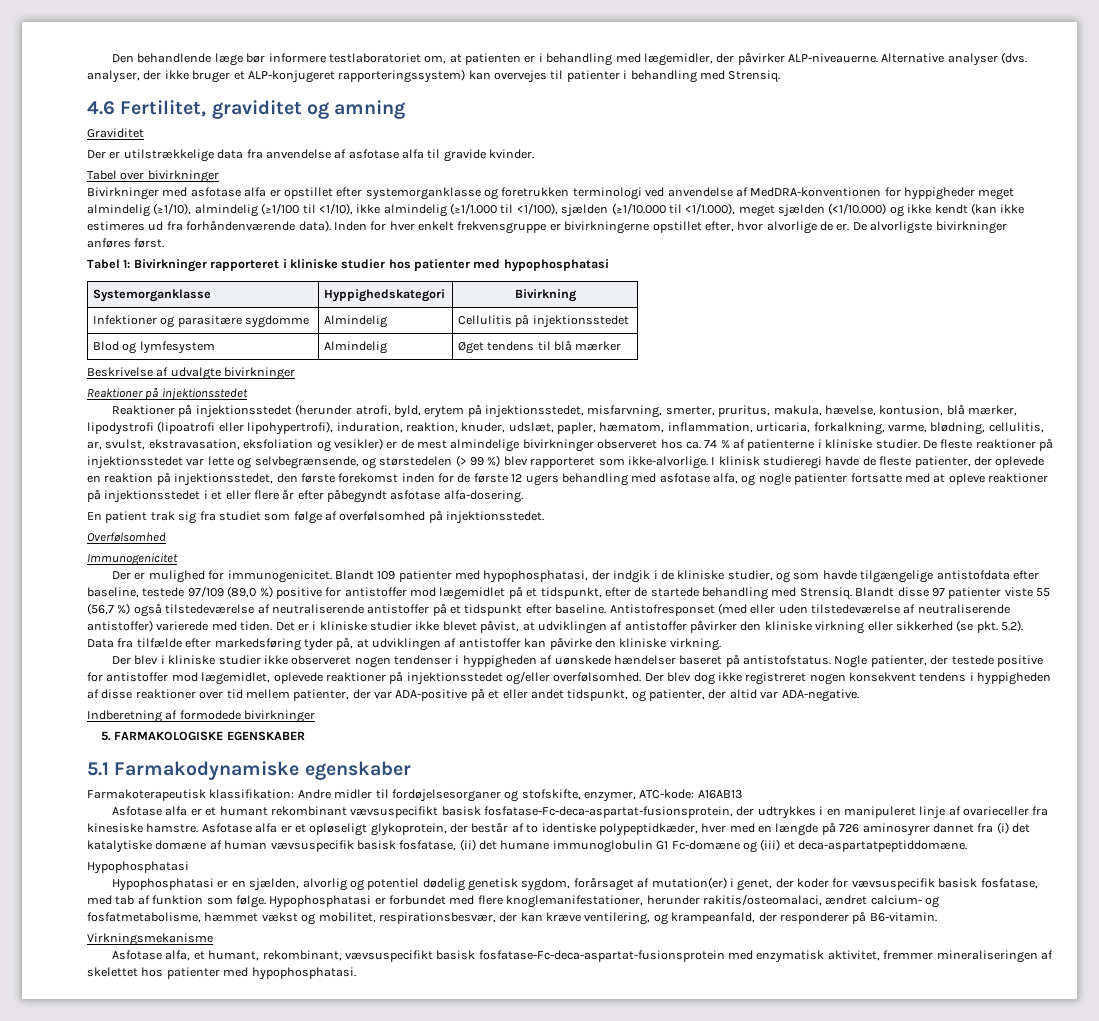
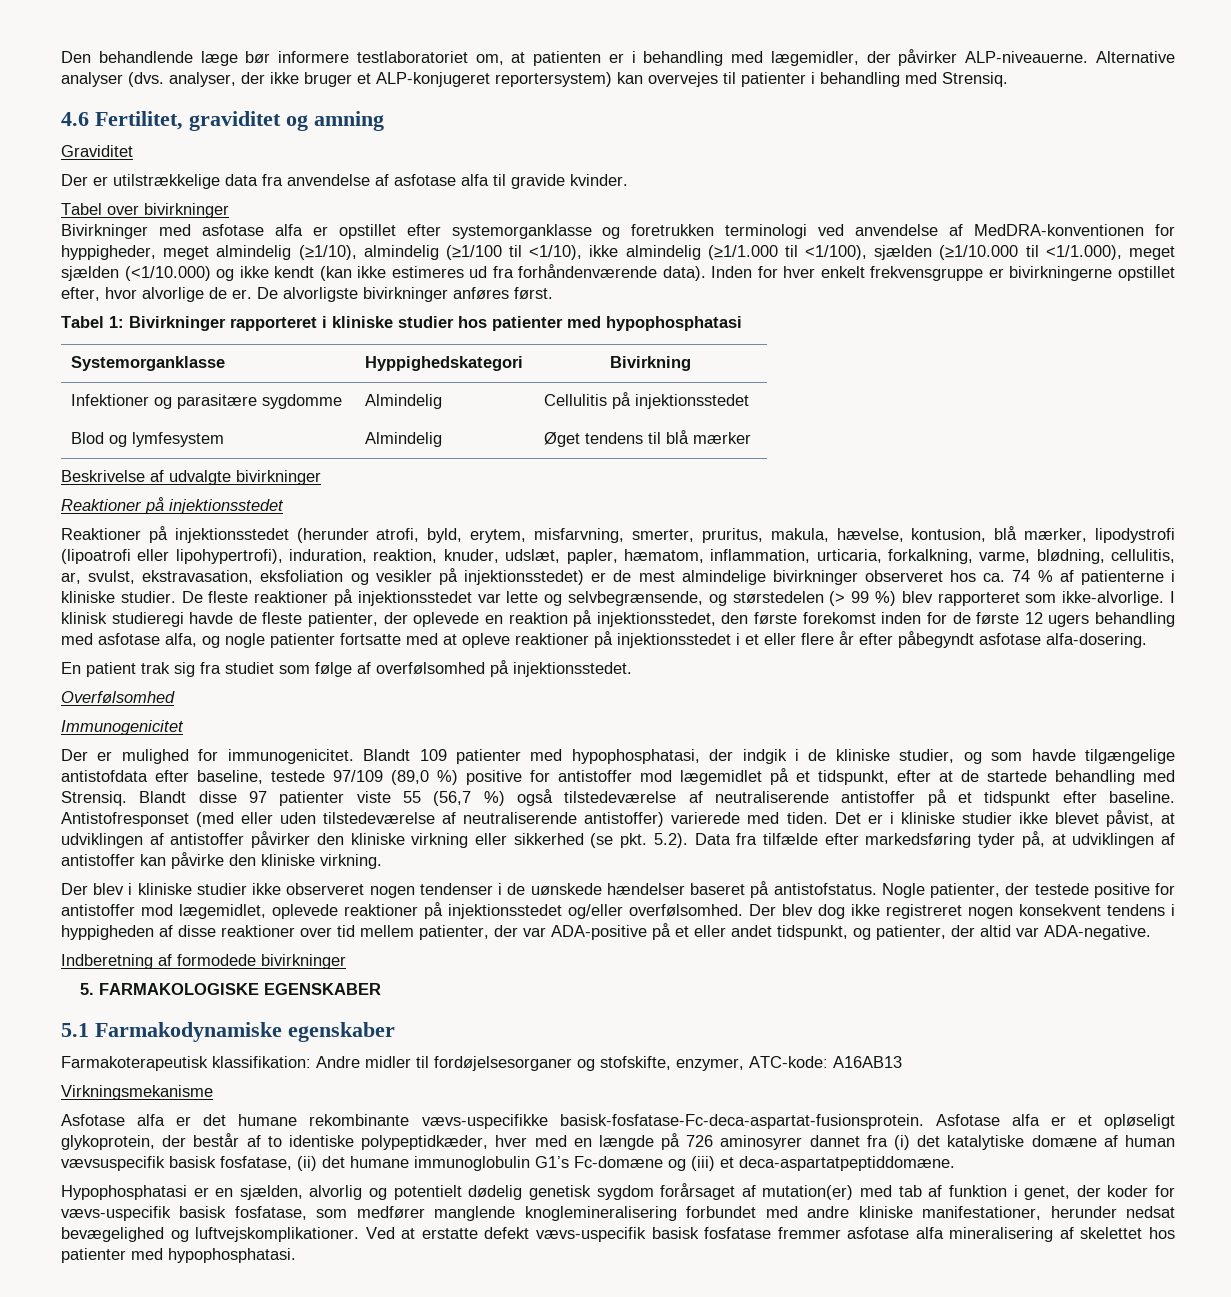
- Alternative analyser (dvs. analyser, der ikke bruger et ALP-konjugeret rapporteringssystem) kan overvejes til patienter i behandling med Strensiq.
+ Alternative analyser (dvs. analyser, der ikke bruger et ALP-konjugeret reportersystem) kan overvejes til patienter i behandling med Strensiq.
- Bivirkninger med asfotase alfa er opstillet efter systemorganklasse og foretrukken terminologi ved anvendelse af MedDRA-konventionen for hyppigheder meget almindelig (≥1/10), almindelig (≥1/100 til <1/10), ikke almindelig (≥1/1.000 til <1/100), sjælden (≥1/10.000 til <1/1.000), meget sjælden (<1/10.000) og ikke kendt (kan ikke estimeres ud fra forhåndenværende data).
+ Bivirkninger med asfotase alfa er opstillet efter systemorganklasse og foretrukken terminologi ved anvendelse af MedDRA-konventionen for hyppigheder, meget almindelig (≥1/10), almindelig (≥1/100 til <1/10), ikke almindelig (≥1/1.000 til <1/100), sjælden (≥1/10.000 til <1/1.000), meget sjælden (<1/10.000) og ikke kendt (kan ikke estimeres ud fra forhåndenværende data).
- Reaktioner på injektionsstedet (herunder atrofi, byld, erytem på injektionsstedet, misfarvning, smerter, pruritus, makula, hævelse, kontusion, blå mærker, lipodystrofi (lipoatrofi eller lipohypertrofi), induration, reaktion, knuder, udslæt, papler, hæmatom, inflammation, urticaria, forkalkning, varme, blødning, cellulitis, ar, svulst, ekstravasation, eksfoliation og vesikler) er de mest almindelige bivirkninger observeret hos ca. 74 % af patienterne i kliniske studier.
+ Reaktioner på injektionsstedet (herunder atrofi, byld, erytem, misfarvning, smerter, pruritus, makula, hævelse, kontusion, blå mærker, lipodystrofi (lipoatrofi eller lipohypertrofi), induration, reaktion, knuder, udslæt, papler, hæmatom, inflammation, urticaria, forkalkning, varme, blødning, cellulitis, ar, svulst, ekstravasation, eksfoliation og vesikler på injektionsstedet) er de mest almindelige bivirkninger observeret hos ca. 74 % af patienterne i kliniske studier.
- Blandt 109 patienter med hypophosphatasi, der indgik i de kliniske studier, og som havde tilgængelige antistofdata efter baseline, testede 97/109 (89,0 %) positive for antistoffer mod lægemidlet på et tidspunkt, efter de startede behandling med Strensiq.
+ Blandt 109 patienter med hypophosphatasi, der indgik i de kliniske studier, og som havde tilgængelige antistofdata efter baseline, testede 97/109 (89,0 %) positive for antistoffer mod lægemidlet på et tidspunkt, efter at de startede behandling med Strensiq.
- Der blev i kliniske studier ikke observeret nogen tendenser i hyppigheden af uønskede hændelser baseret på antistofstatus.
+ Der blev i kliniske studier ikke observeret nogen tendenser i de uønskede hændelser baseret på antistofstatus.
- Asfotase alfa er et humant rekombinant vævsuspecifikt basisk fosfatase-Fc-deca-aspartat-fusionsprotein, der udtrykkes i en manipuleret linje af ovarieceller fra kinesiske hamstre.
+ Virkningsmekanisme
+ Asfotase alfa er det humane rekombinante vævs-uspecifikke basisk-fosfatase-Fc-deca-aspartat-fusionsprotein.
- Asfotase alfa er et opløseligt glykoprotein, der består af to identiske polypeptidkæder, hver med en længde på 726 aminosyrer dannet fra (i) det katalytiske domæne af human vævsuspecifik basisk fosfatase, (ii) det humane immunoglobulin G1 Fc-domæne og (iii) et deca-aspartatpeptiddomæne.
- Hypophosphatasi
- Hypophosphatasi er en sjælden, alvorlig og potentiel dødelig genetisk sygdom, forårsaget af mutation(er) i genet, der koder for vævsuspecifik basisk fosfatase, med tab af funktion som følge. Hypophosphatasi er forbundet med flere knoglemanifestationer, herunder rakitis/osteomalaci, ændret calcium- og fosfatmetabolisme, hæmmet vækst og mobilitet, respirationsbesvær, der kan kræve ventilering, og krampeanfald, der responderer på B6-vitamin.
- Virkningsmekanisme
- Asfotase alfa, et humant, rekombinant, vævsuspecifikt basisk fosfatase-Fc-deca-aspartat-fusionsprotein med enzymatisk aktivitet, fremmer mineraliseringen af skelettet hos patienter med hypophosphatasi.
+ Asfotase alfa er et opløseligt glykoprotein, der består af to identiske polypeptidkæder, hver med en længde på 726 aminosyrer dannet fra (i) det katalytiske domæne af human vævsuspecifik basisk fosfatase, (ii) det humane immunoglobulin G1’s Fc-domæne og (iii) et deca-aspartatpeptiddomæne.
+ Hypophosphatasi er en sjælden, alvorlig og potentielt dødelig genetisk sygdom forårsaget af mutation(er) med tab af funktion i genet, der koder for vævs-uspecifik basisk fosfatase, som medfører manglende knoglemineralisering forbundet med andre kliniske manifestationer, herunder nedsat bevægelighed og luftvejskomplikationer. Ved at erstatte defekt vævs-uspecifik basisk fosfatase fremmer asfotase alfa mineralisering af skelettet hos patienter med hypophosphatasi.

